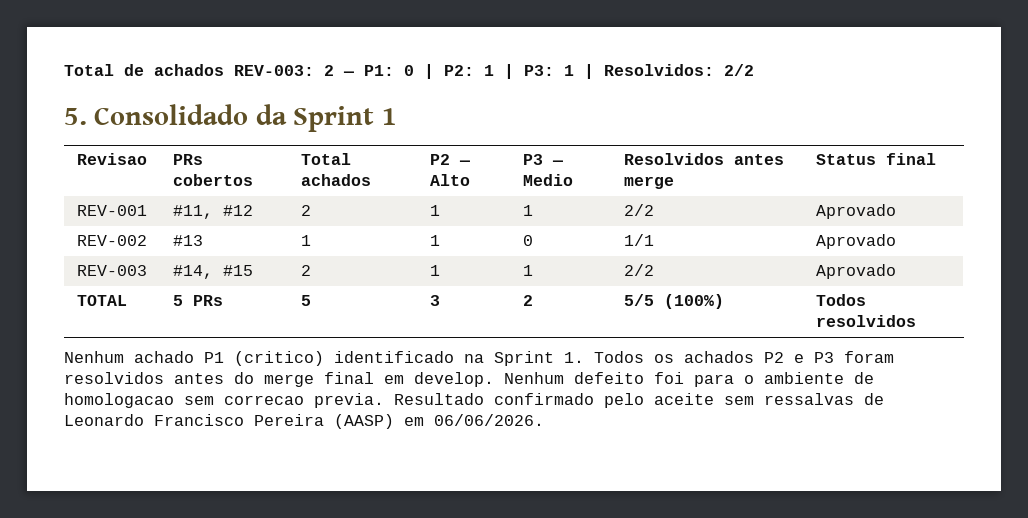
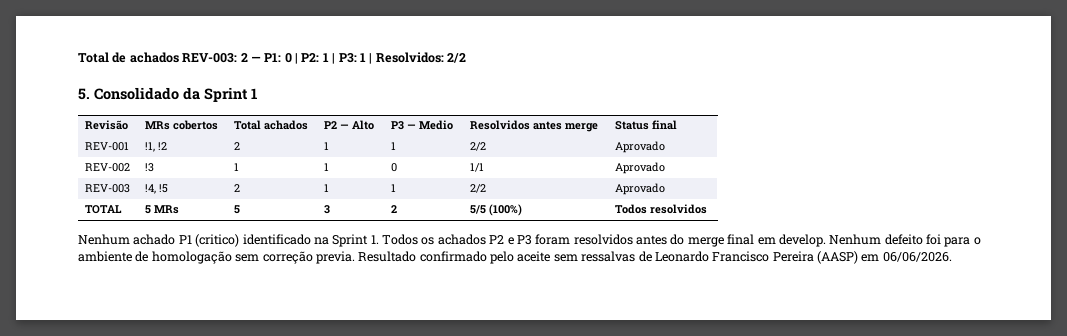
- Revisao | PRs cobertos | Total achados | P2 — Alto | P3 — Medio | Resolvidos antes merge | Status final
+ Revisão | MRs cobertos | Total achados | P2 — Alto | P3 — Medio | Resolvidos antes merge | Status final
- REV-001 | #11, #12 | 2 | 1 | 1 | 2/2 | Aprovado
+ REV-001 | !1, !2 | 2 | 1 | 1 | 2/2 | Aprovado
- REV-002 | #13 | 1 | 1 | 0 | 1/1 | Aprovado
+ REV-002 | !3 | 1 | 1 | 0 | 1/1 | Aprovado
- REV-003 | #14, #15 | 2 | 1 | 1 | 2/2 | Aprovado
+ REV-003 | !4, !5 | 2 | 1 | 1 | 2/2 | Aprovado
- TOTAL | 5 PRs | 5 | 3 | 2 | 5/5 (100%) | Todos resolvidos
+ TOTAL | 5 MRs | 5 | 3 | 2 | 5/5 (100%) | Todos resolvidos
- Nenhum defeito foi para o ambiente de homologacao sem correcao previa.
+ Nenhum defeito foi para o ambiente de homologação sem correção previa.

